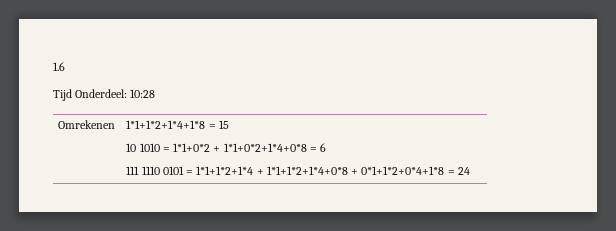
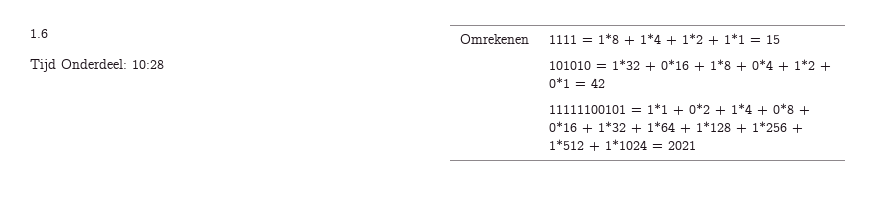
- 1*1+1*2+1*4+1*8 = 15
- 10 1010 = 1*1+0*2 + 1*1+0*2+1*4+0*8 = 6
- 111 1110 0101 = 1*1+1*2+1*4 + 1*1+1*2+1*4+0*8 + 0*1+1*2+0*4+1*8 = 24
+ 1111 = 1*8 + 1*4 + 1*2 + 1*1 = 15
+ 101010 = 1*32 + 0*16 + 1*8 + 0*4 + 1*2 + 0*1 = 42
+ 11111100101 = 1*1 + 0*2 + 1*4 + 0*8 + 0*16 + 1*32 + 1*64 + 1*128 + 1*256 + 1*512 + 1*1024 = 2021

